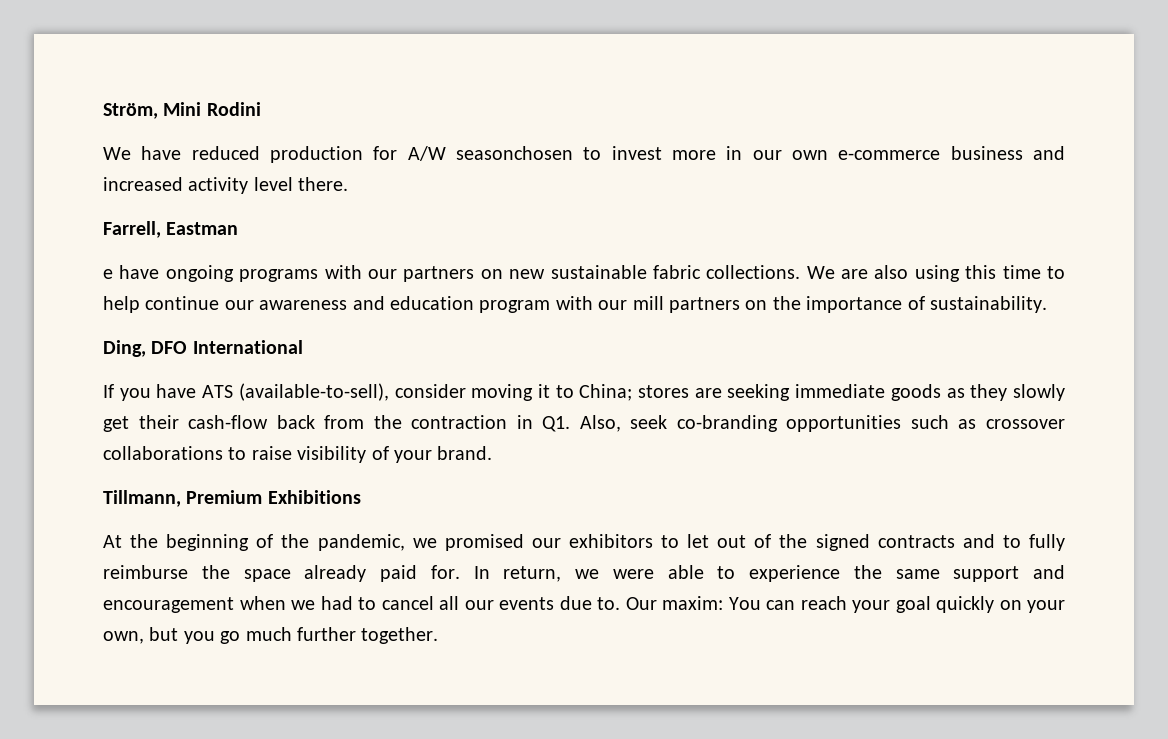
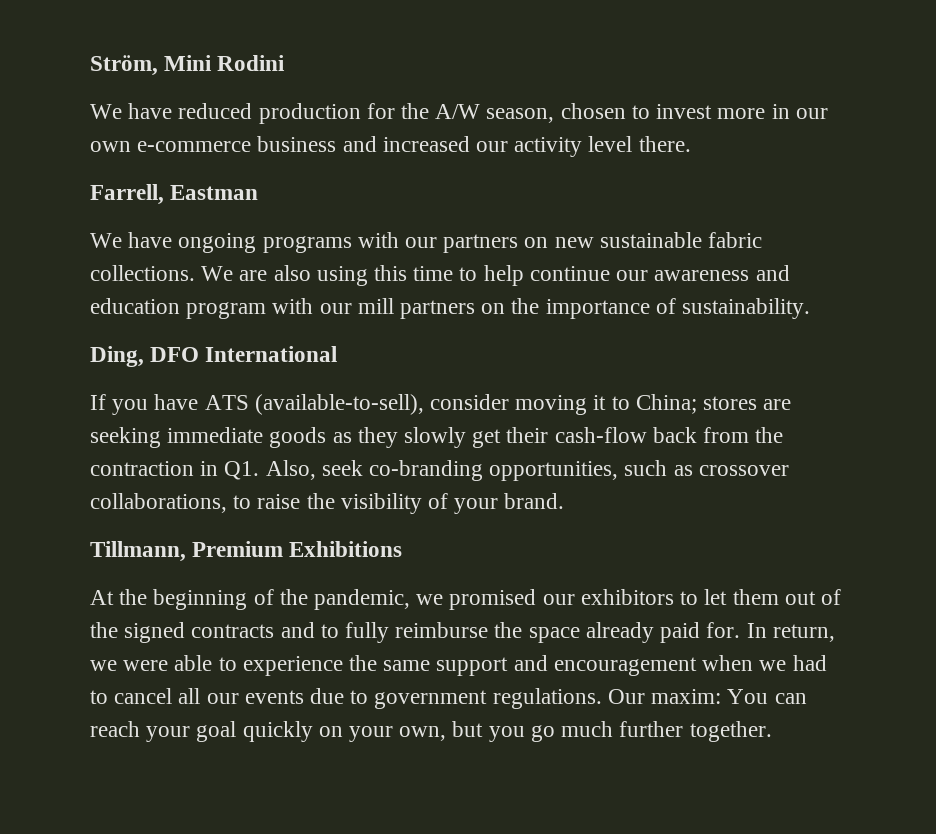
- We have reduced production for A/W seasonchosen to invest more in our own e-commerce business and increased activity level there.
+ We have reduced production for the A/W season, chosen to invest more in our own e-commerce business and increased our activity level there.
- e have ongoing programs with our partners on new sustainable fabric collections.
+ We have ongoing programs with our partners on new sustainable fabric collections.
- If you have ATS (available-to-sell), consider moving it to China; stores are seeking immediate goods as they slowly get their cash-flow back from the contraction in Q1. Also, seek co-branding opportunities such as crossover collaborations to raise visibility of your brand.
+ If you have ATS (available-to-sell), consider moving it to China; stores are seeking immediate goods as they slowly get their cash-flow back from the contraction in Q1. Also, seek co-branding opportunities, such as crossover collaborations, to raise the visibility of your brand.
- At the beginning of the pandemic, we promised our exhibitors to let out of the signed contracts and to fully reimburse the space already paid for.
+ At the beginning of the pandemic, we promised our exhibitors to let them out of the signed contracts and to fully reimburse the space already paid for.
- In return, we were able to experience the same support and encouragement when we had to cancel all our events due to.
+ In return, we were able to experience the same support and encouragement when we had to cancel all our events due to government regulations.

